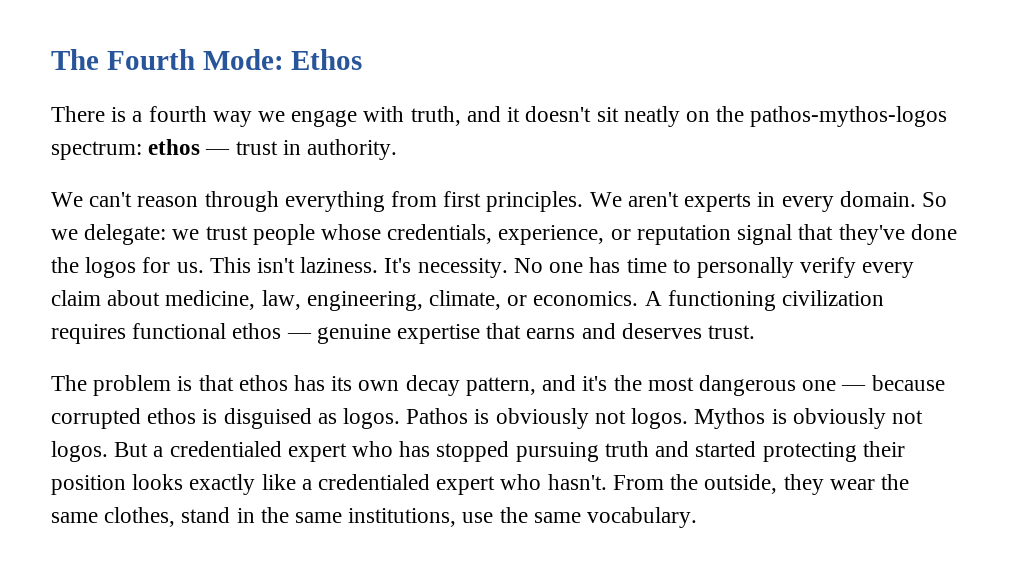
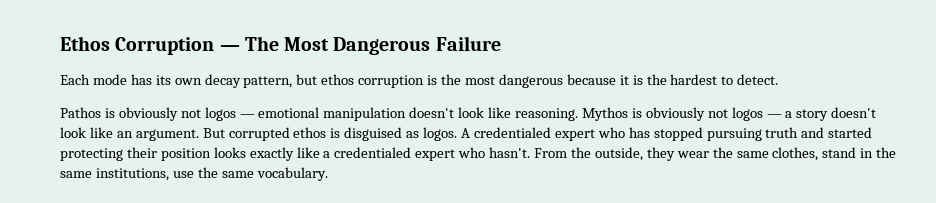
- The Fourth Mode: Ethos
- There is a fourth way we engage with truth, and it doesn't sit neatly on the pathos-mythos-logos spectrum: ethos — trust in authority.
- We can't reason through everything from first principles. We aren't experts in every domain. So we delegate: we trust people whose credentials, experience, or reputation signal that they've done the logos for us. This isn't laziness. It's necessity. No one has time to personally verify every claim about medicine, law, engineering, climate, or economics. A functioning civilization requires functional ethos — genuine expertise that earns and deserves trust.
- The problem is that ethos has its own decay pattern, and it's the most dangerous one — because corrupted ethos is disguised as logos.
+ Ethos Corruption — The Most Dangerous Failure
+ Each mode has its own decay pattern, but ethos corruption is the most dangerous because it is the hardest to detect.
+ Pathos is obviously not logos — emotional manipulation doesn't look like reasoning. Mythos is obviously not logos — a story doesn't look like an argument. But corrupted ethos is disguised as logos.
- Pathos is obviously not logos. Mythos is obviously not logos. But a credentialed expert who has stopped pursuing truth and started protecting their position looks exactly like a credentialed expert who hasn't.
+ A credentialed expert who has stopped pursuing truth and started protecting their position looks exactly like a credentialed expert who hasn't.

